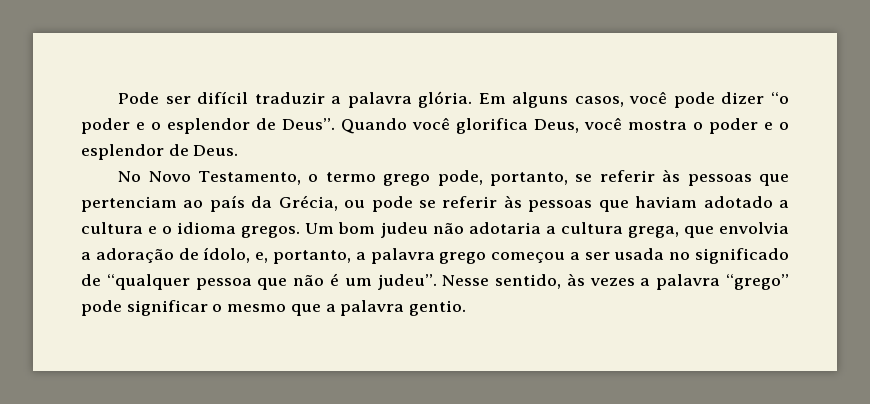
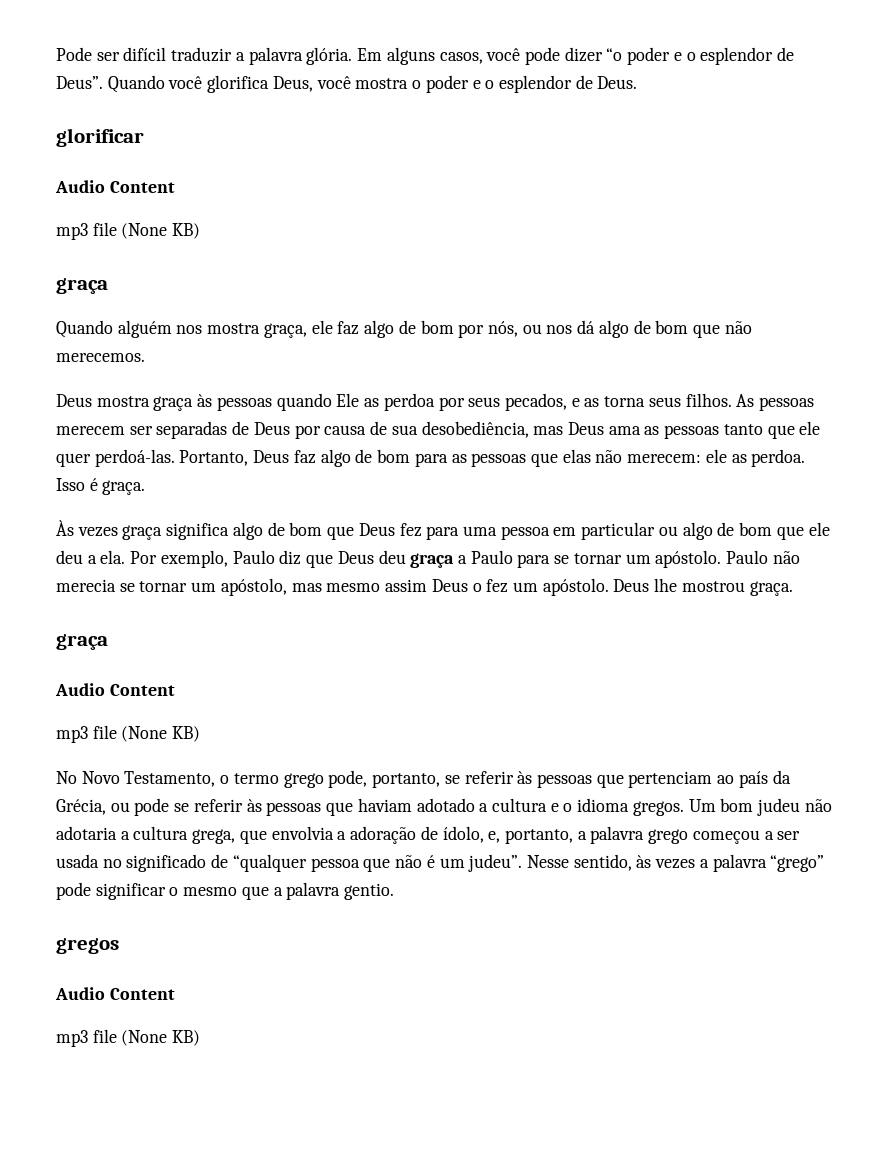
+ glorificar
+ Audio Content
+ mp3 file (None KB)
+ graça
+ Quando alguém nos mostra graça, ele faz algo de bom por nós, ou nos dá algo de bom que não merecemos.
+ Deus mostra graça às pessoas quando Ele as perdoa por seus pecados, e as torna seus filhos. As pessoas merecem ser separadas de Deus por causa de sua desobediência, mas Deus ama as pessoas tanto que ele quer perdoá-las. Portanto, Deus faz algo de bom para as pessoas que elas não merecem: ele as perdoa. Isso é graça.
+ Às vezes graça significa algo de bom que Deus fez para uma pessoa em particular ou algo de bom que ele deu a ela. Por exemplo, Paulo diz que Deus deu graça a Paulo para se tornar um apóstolo. Paulo não merecia se tornar um apóstolo, mas mesmo assim Deus o fez um apóstolo. Deus lhe mostrou graça.
+ graça
+ Audio Content
+ mp3 file (None KB)
+ gregos
+ Audio Content
+ mp3 file (None KB)

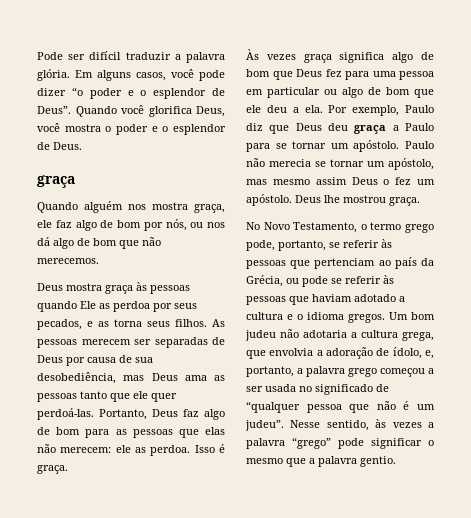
- glorificar
- Audio Content
- mp3 file (None KB)
  Deus lhe mostrou graça.
- graça
- Audio Content
- mp3 file (None KB)
- gregos
- Audio Content
- mp3 file (None KB)

